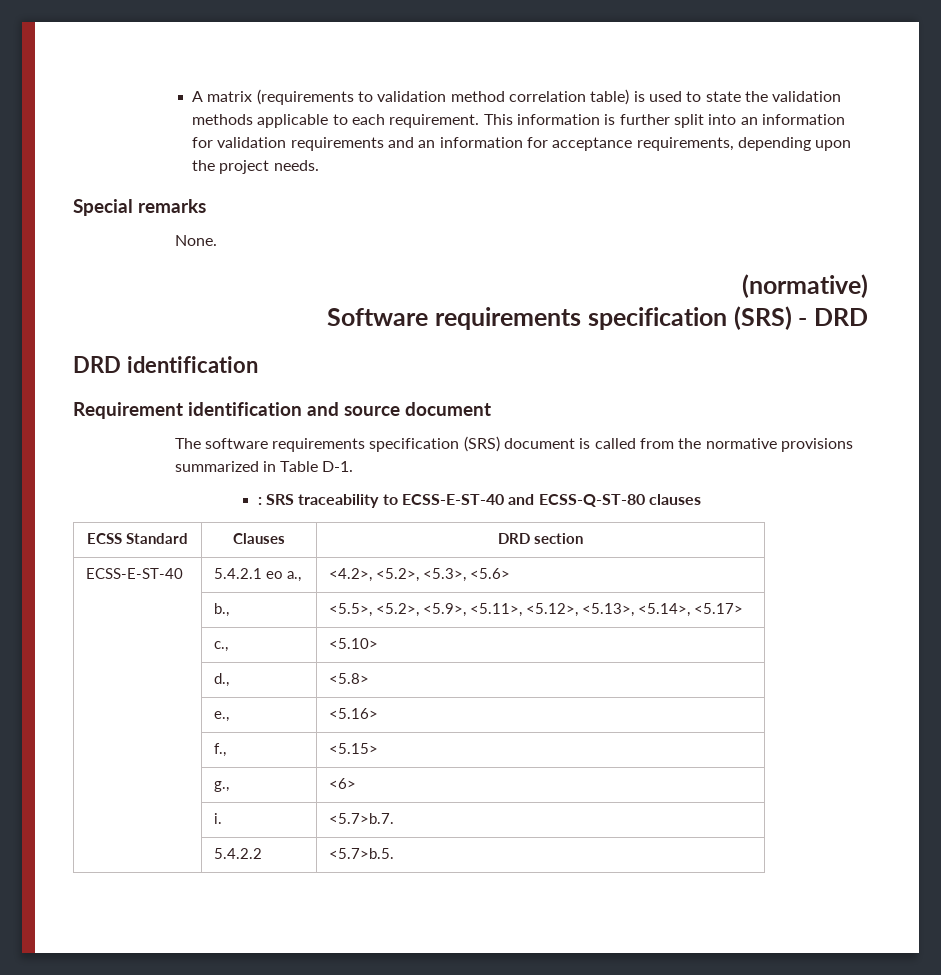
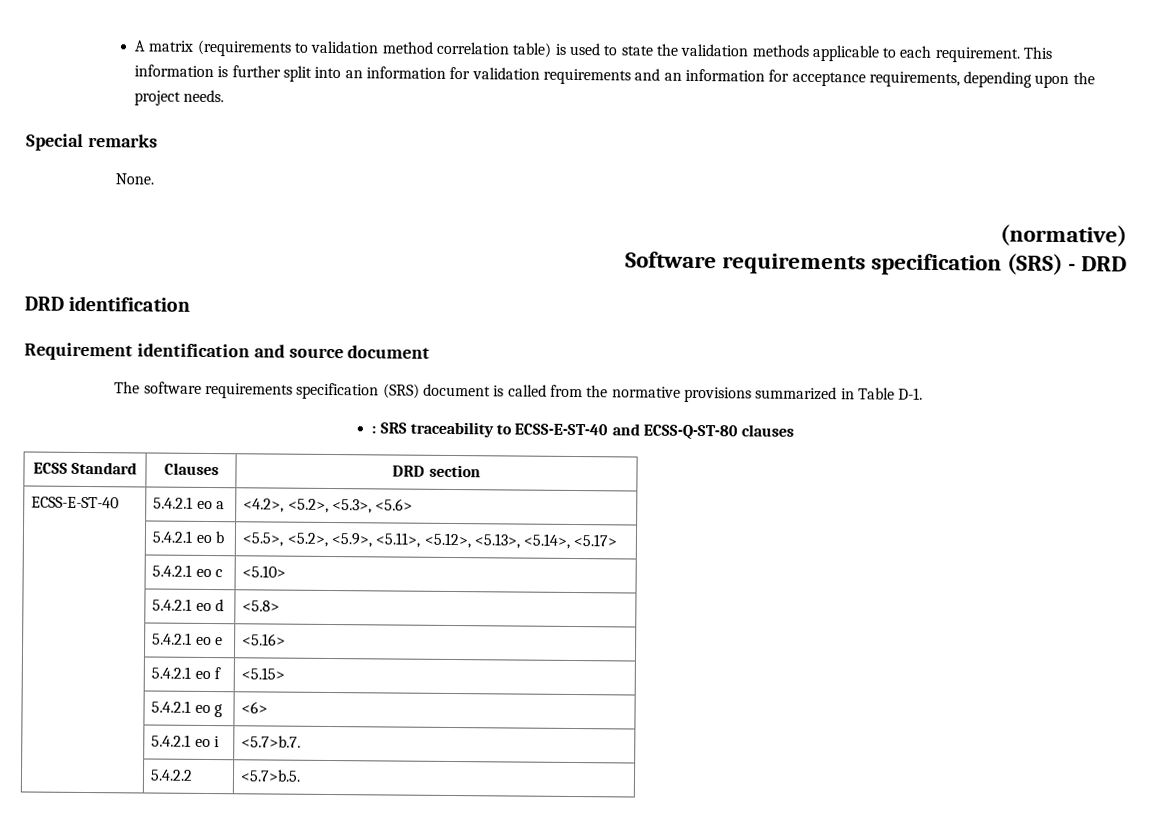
- ECSS-E-ST-40 | 5.4.2.1 eo a., | <4.2>, <5.2>, <5.3>, <5.6>
+ ECSS-E-ST-40 | 5.4.2.1 eo a | <4.2>, <5.2>, <5.3>, <5.6>
- | b., | <5.5>, <5.2>, <5.9>, <5.11>, <5.12>, <5.13>, <5.14>, <5.17>
+ | 5.4.2.1 eo b | <5.5>, <5.2>, <5.9>, <5.11>, <5.12>, <5.13>, <5.14>, <5.17>
- | c., | <5.10>
- | d., | <5.8>
- | e., | <5.16>
- | f., | <5.15>
- | g., | <6>
- | i. | <5.7>b.7.
+ | 5.4.2.1 eo c | <5.10>
+ | 5.4.2.1 eo d | <5.8>
+ | 5.4.2.1 eo e | <5.16>
+ | 5.4.2.1 eo f | <5.15>
+ | 5.4.2.1 eo g | <6>
+ | 5.4.2.1 eo i | <5.7>b.7.

